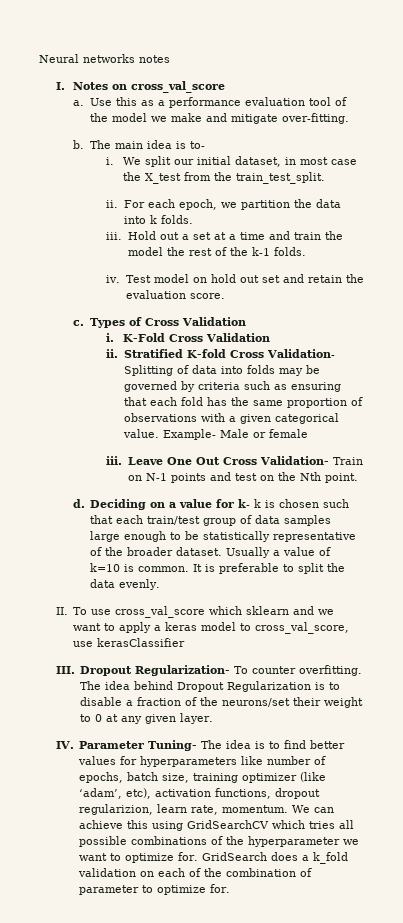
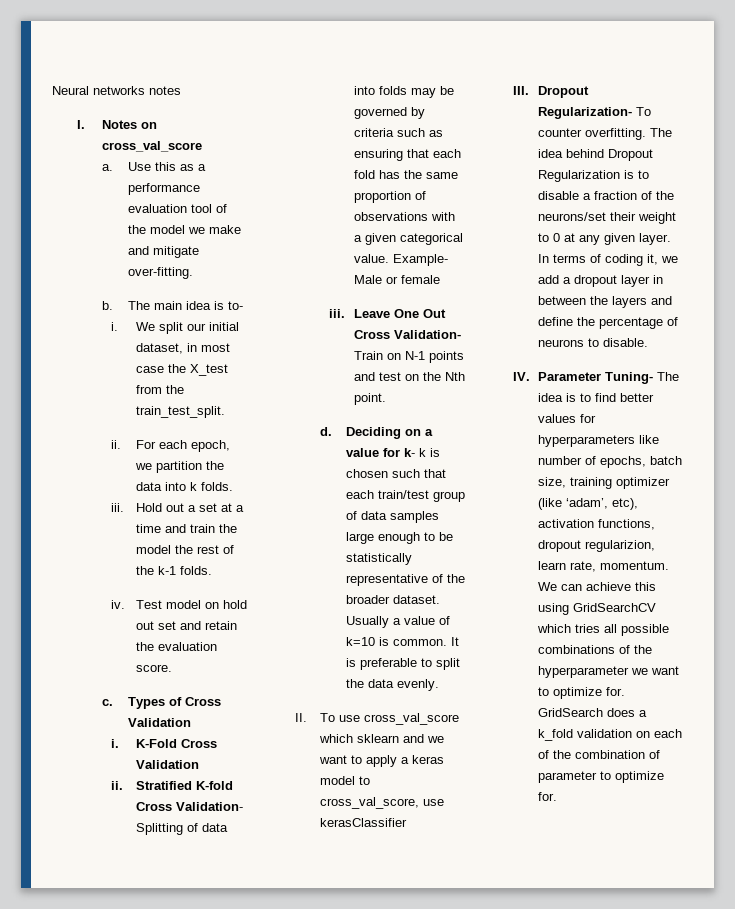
+ In terms of coding it, we add a dropout layer in between the layers and define the percentage of neurons to disable.

